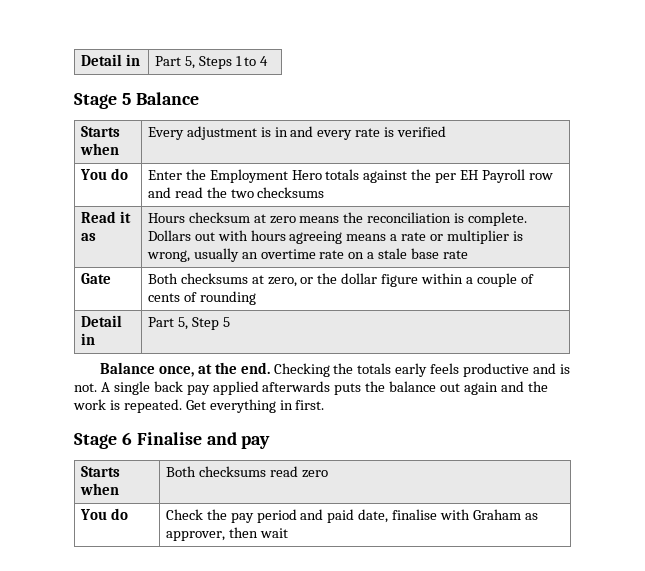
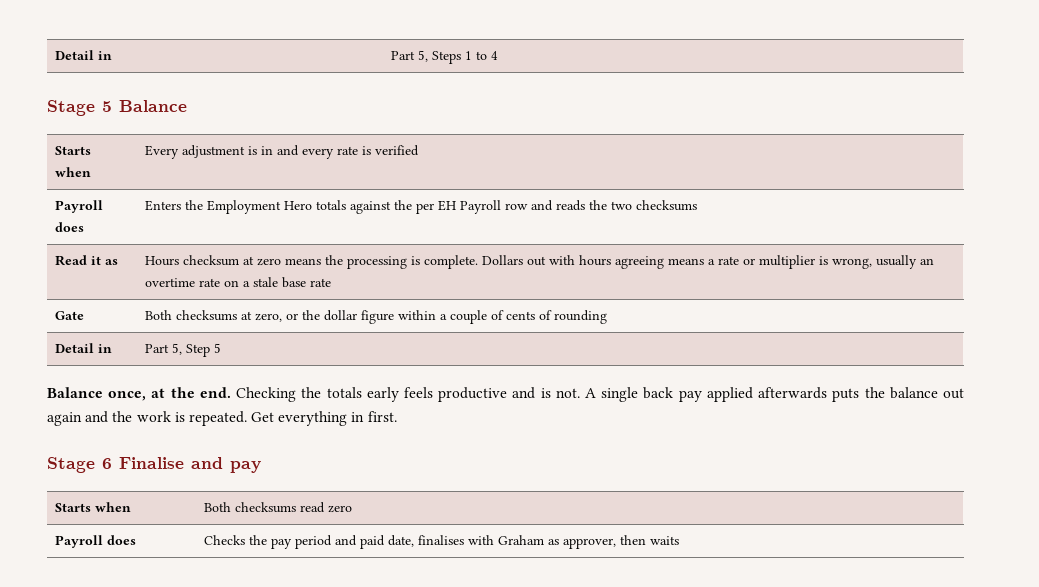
- You do | Enter the Employment Hero totals against the per EH Payroll row and read the two checksums
+ Payroll does | Enters the Employment Hero totals against the per EH Payroll row and reads the two checksums
- Read it as | Hours checksum at zero means the reconciliation is complete. Dollars out with hours agreeing means a rate or multiplier is wrong, usually an overtime rate on a stale base rate
+ Read it as | Hours checksum at zero means the processing is complete. Dollars out with hours agreeing means a rate or multiplier is wrong, usually an overtime rate on a stale base rate
- You do | Check the pay period and paid date, finalise with Graham as approver, then wait
+ Payroll does | Checks the pay period and paid date, finalises with Graham as approver, then waits

